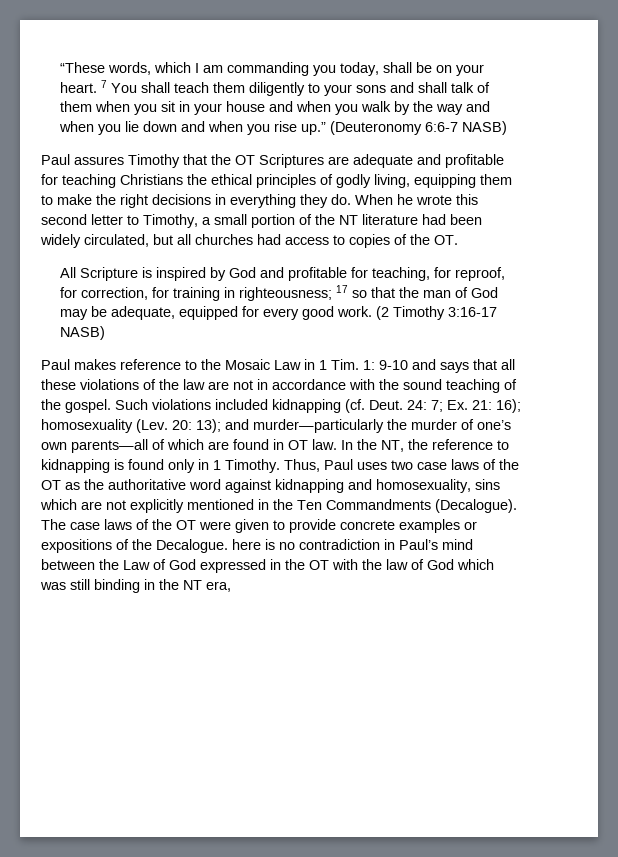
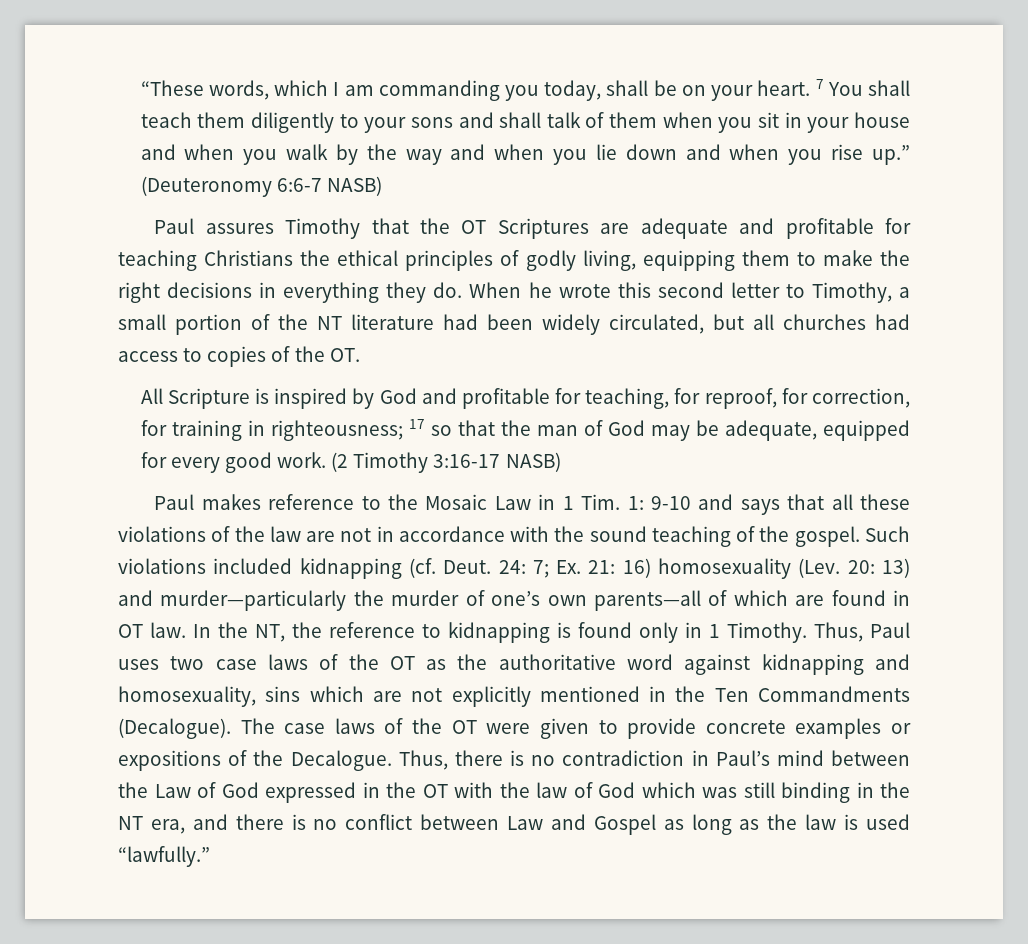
- 24: 7; Ex. 21: 16); homosexuality (Lev. 20: 13); and murder—particularly the murder of one’s own parents—all of which are found in OT law.
+ 24: 7; Ex. 21: 16) homosexuality (Lev. 20: 13) and murder—particularly the murder of one’s own parents—all of which are found in OT law.
- The case laws of the OT were given to provide concrete examples or expositions of the Decalogue. here is no contradiction in Paul’s mind between the Law of God expressed in the OT with the law of God which was still binding in the NT era,
+ The case laws of the OT were given to provide concrete examples or expositions of the Decalogue. Thus, there is no contradiction in Paul’s mind between the Law of God expressed in the OT with the law of God which was still binding in the NT era, and there is no conflict between Law and Gospel as long as the law is used “lawfully.”

